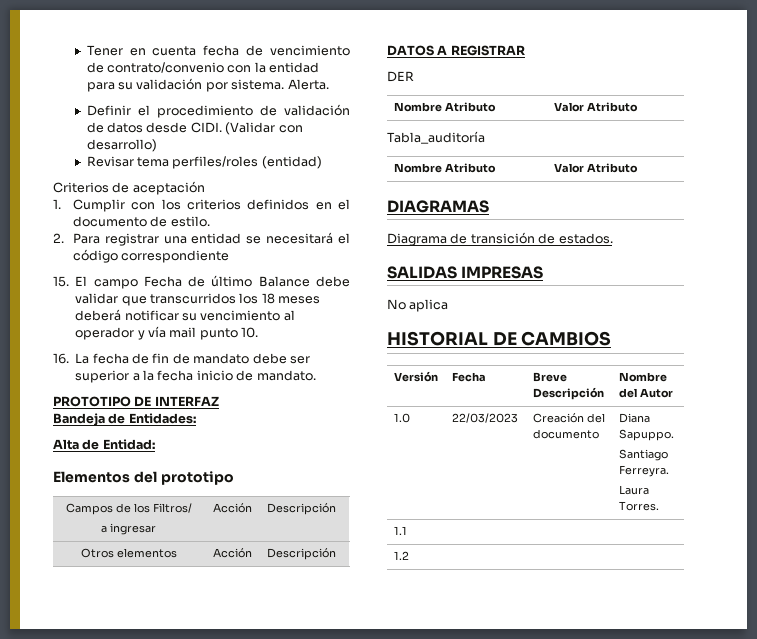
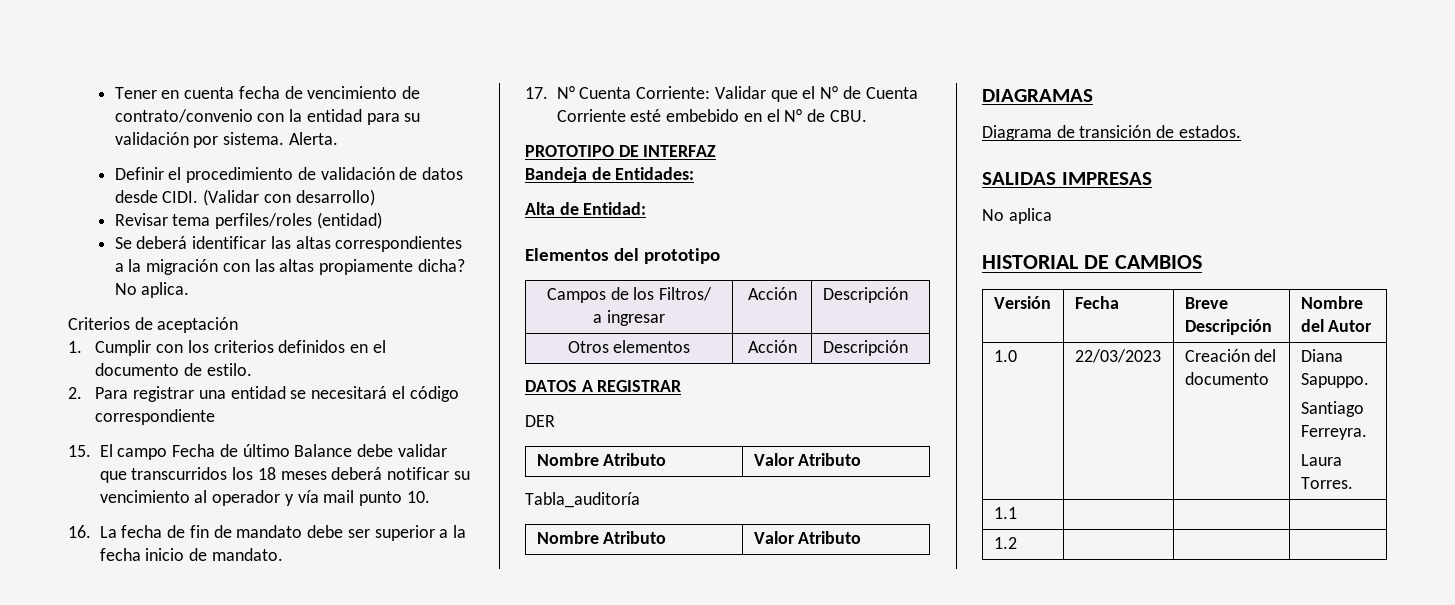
+ Se deberá identificar las altas correspondientes a la migración con las altas propiamente dicha? No aplica.
+ 17. N° Cuenta Corriente: Validar que el N° de Cuenta Corriente esté embebido en el N° de CBU.

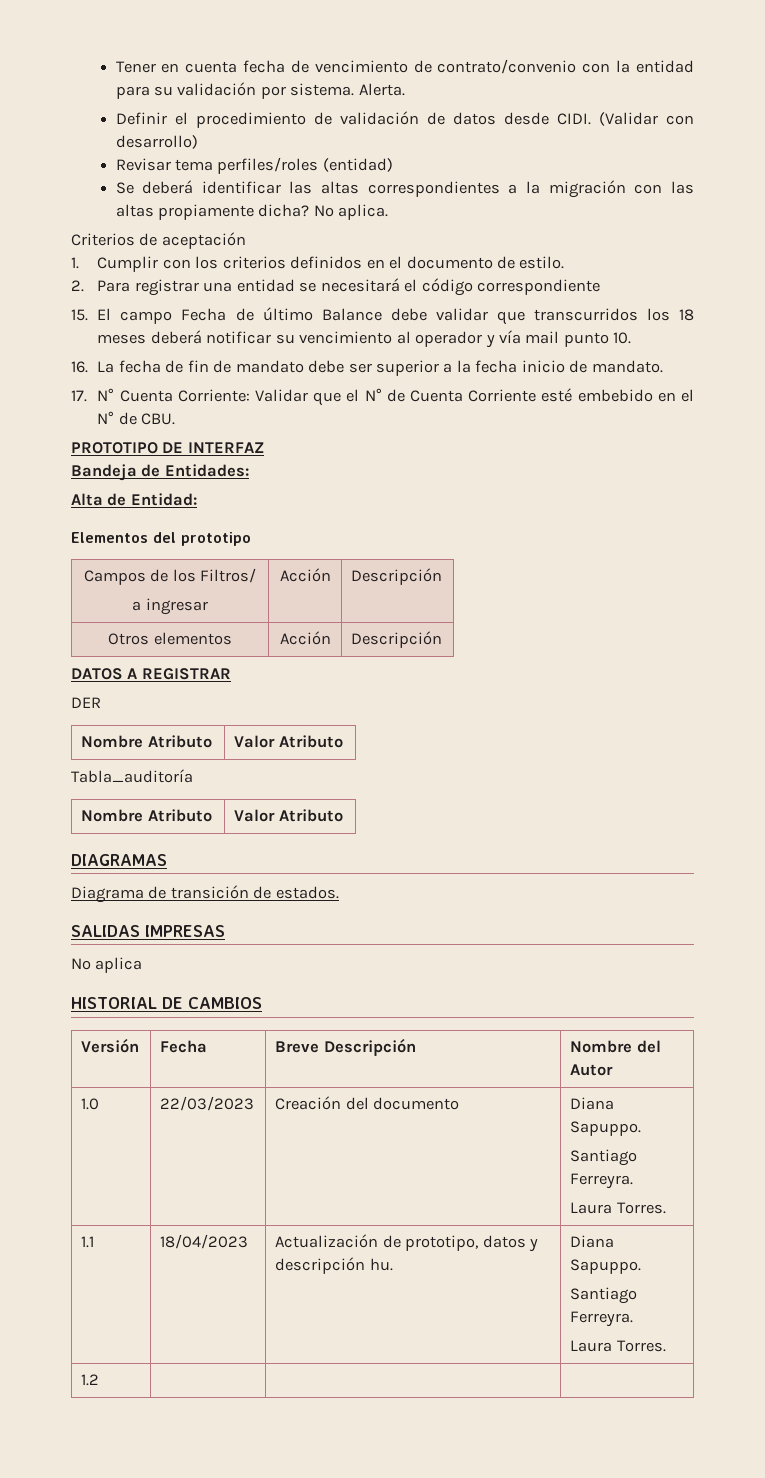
- 1.1 | | |
+ 1.1 | 18/04/2023 | Actualización de prototipo, datos y descripción hu. | Diana Sapuppo.
+ Santiago Ferreyra.
+ Laura Torres.

